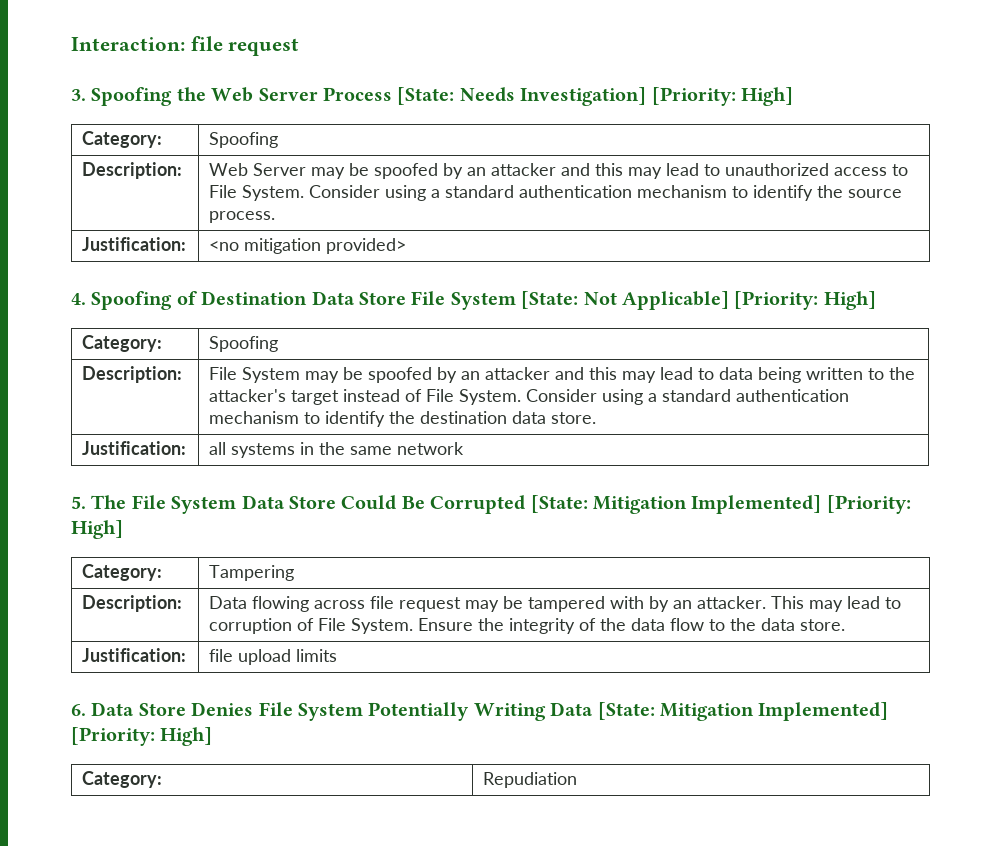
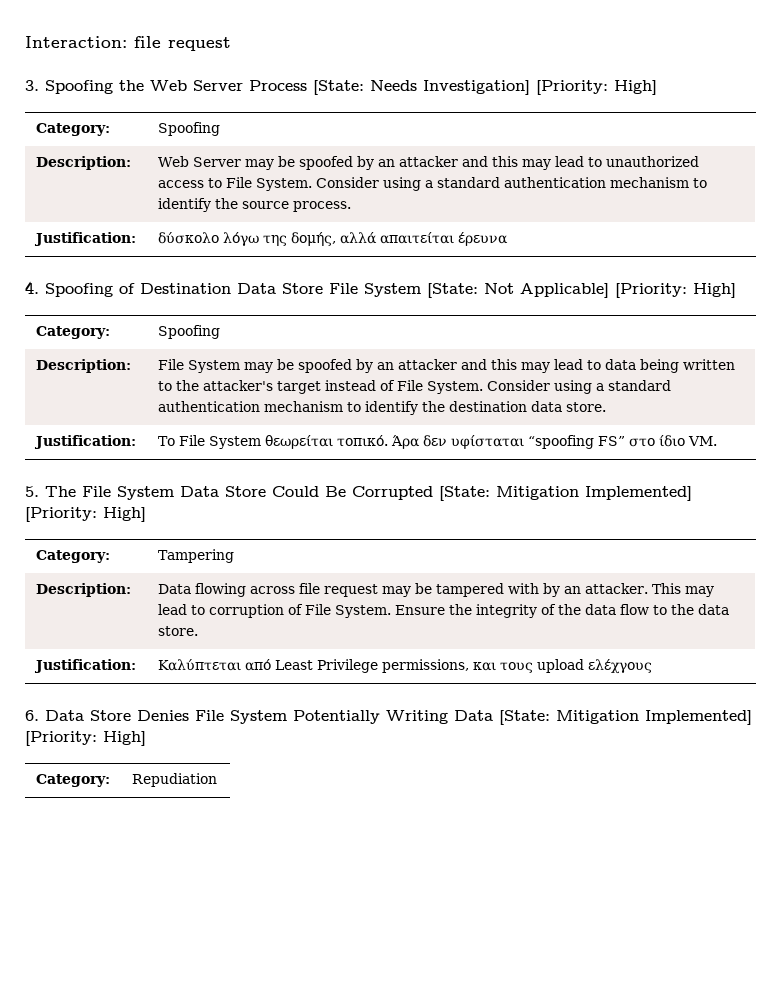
- Justification: | <no mitigation provided>
+ Justification: | δύσκολο λόγω της δομής, αλλά απαιτείται έρευνα
- Justification: | all systems in the same network
+ Justification: | Το File System θεωρείται τοπικό. Άρα δεν υφίσταται “spoofing FS” στο ίδιο VM.
- Justification: | file upload limits
+ Justification: | Καλύπτεται από Least Privilege permissions, και τους upload ελέχγους

